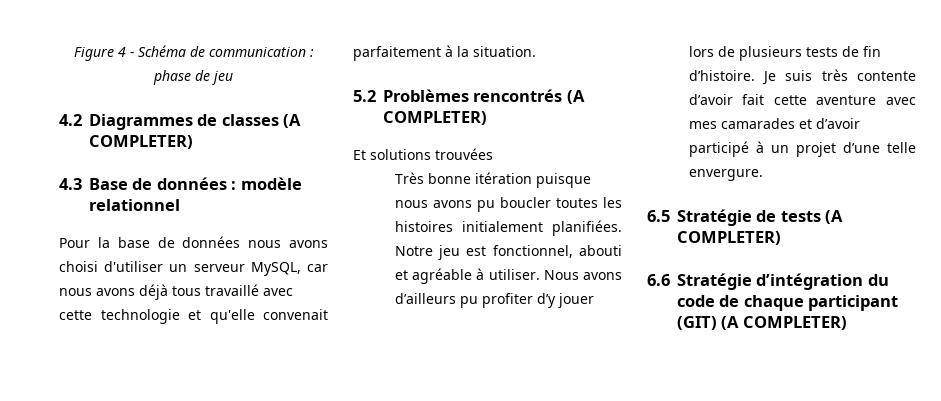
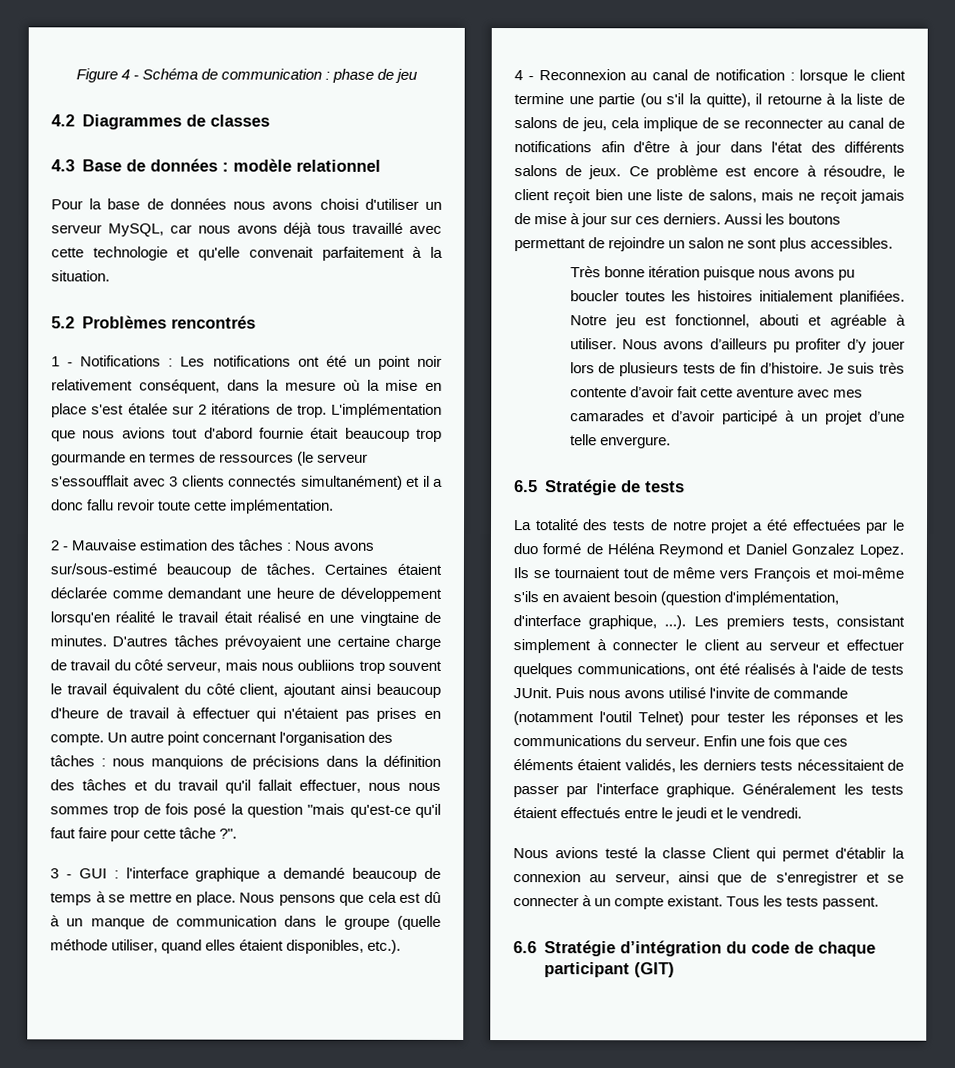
- 4.2 Diagrammes de classes (A COMPLETER)
+ 4.2 Diagrammes de classes
- 5.2 Problèmes rencontrés (A COMPLETER)
- Et solutions trouvées
+ 5.2 Problèmes rencontrés
+ 1 - Notifications : Les notifications ont été un point noir relativement conséquent, dans la mesure où la mise en place s'est étalée sur 2 itérations de trop. L'implémentation que nous avions tout d'abord fournie était beaucoup trop gourmande en termes de ressources (le serveur s'essoufflait avec 3 clients connectés simultanément) et il a donc fallu revoir toute cette implémentation.
+ 2 - Mauvaise estimation des tâches : Nous avons sur/sous-estimé beaucoup de tâches. Certaines étaient déclarée comme demandant une heure de développement lorsqu'en réalité le travail était réalisé en une vingtaine de minutes. D'autres tâches prévoyaient une certaine charge de travail du côté serveur, mais nous oubliions trop souvent le travail équivalent du côté client, ajoutant ainsi beaucoup d'heure de travail à effectuer qui n'étaient pas prises en compte. Un autre point concernant l'organisation des tâches : nous manquions de précisions dans la définition des tâches et du travail qu'il fallait effectuer, nous nous sommes trop de fois posé la question "mais qu'est-ce qu'il faut faire pour cette tâche ?".
+ 3 - GUI : l'interface graphique a demandé beaucoup de temps à se mettre en place. Nous pensons que cela est dû à un manque de communication dans le groupe (quelle méthode utiliser, quand elles étaient disponibles, etc.).
+ 4 - Reconnexion au canal de notification : lorsque le client termine une partie (ou s'il la quitte), il retourne à la liste de salons de jeu, cela implique de se reconnecter au canal de notifications afin d'être à jour dans l'état des différents salons de jeux. Ce problème est encore à résoudre, le client reçoit bien une liste de salons, mais ne reçoit jamais de mise à jour sur ces derniers. Aussi les boutons permettant de rejoindre un salon ne sont plus accessibles.
- 6.5 Stratégie de tests (A COMPLETER)
+ 6.5 Stratégie de tests
+ La totalité des tests de notre projet a été effectuées par le duo formé de Héléna Reymond et Daniel Gonzalez Lopez. Ils se tournaient tout de même vers François et moi-même s'ils en avaient besoin (question d'implémentation, d'interface graphique, ...). Les premiers tests, consistant simplement à connecter le client au serveur et effectuer quelques communications, ont été réalisés à l'aide de tests JUnit. Puis nous avons utilisé l'invite de commande (notamment l'outil Telnet) pour tester les réponses et les communications du serveur. Enfin une fois que ces éléments étaient validés, les derniers tests nécessitaient de passer par l'interface graphique. Généralement les tests étaient effectués entre le jeudi et le vendredi.
+ Nous avions testé la classe Client qui permet d'établir la connexion au serveur, ainsi que de s'enregistrer et se connecter à un compte existant. Tous les tests passent.
- 6.6 Stratégie d’intégration du code de chaque participant (GIT) (A COMPLETER)
+ 6.6 Stratégie d’intégration du code de chaque participant (GIT)

